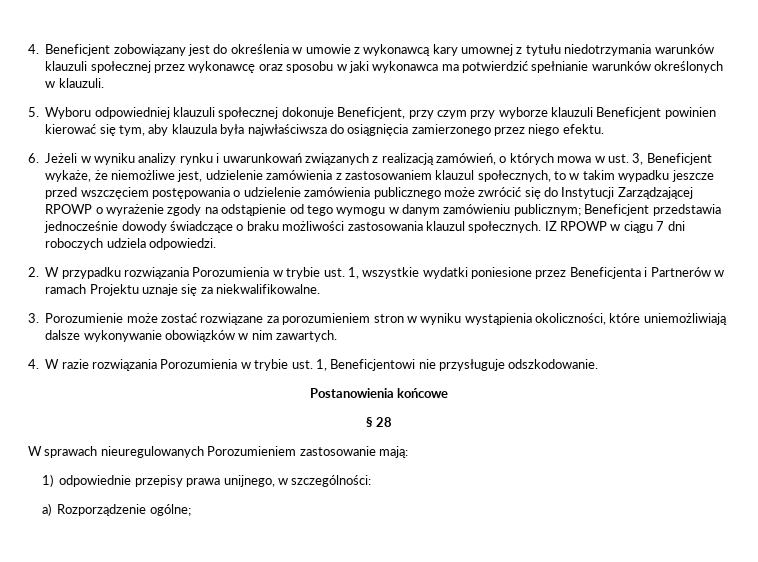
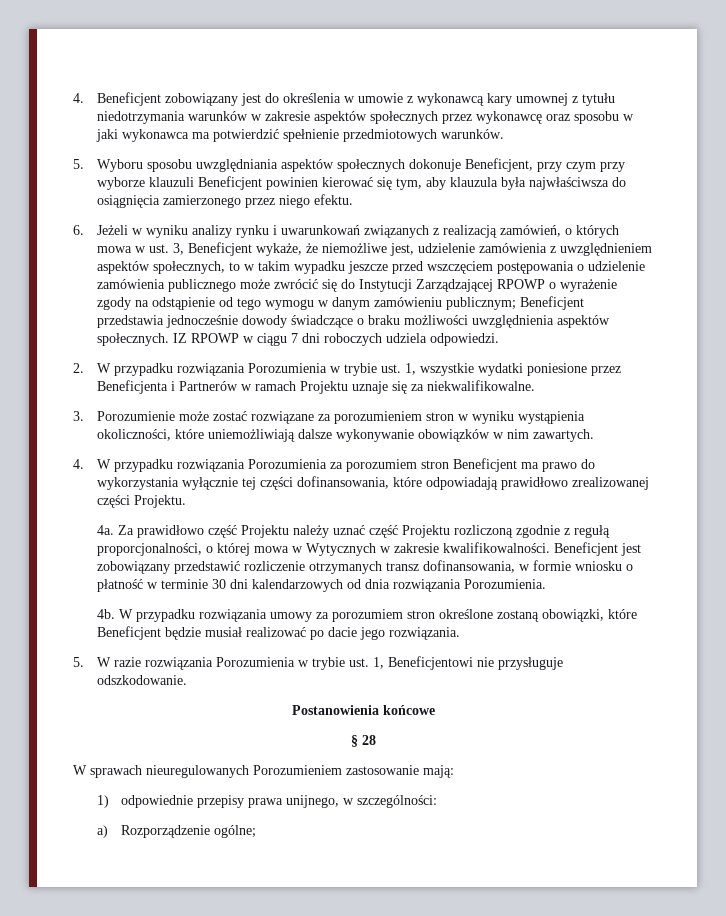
- 4. Beneficjent zobowiązany jest do określenia w umowie z wykonawcą kary umownej z tytułu niedotrzymania warunków klauzuli społecznej przez wykonawcę oraz sposobu w jaki wykonawca ma potwierdzić spełnianie warunków określonych w klauzuli.
- 5. Wyboru odpowiedniej klauzuli społecznej dokonuje Beneficjent, przy czym przy wyborze klauzuli Beneficjent powinien kierować się tym, aby klauzula była najwłaściwsza do osiągnięcia zamierzonego przez niego efektu.
+ 4. Beneficjent zobowiązany jest do określenia w umowie z wykonawcą kary umownej z tytułu niedotrzymania warunków w zakresie aspektów społecznych przez wykonawcę oraz sposobu w jaki wykonawca ma potwierdzić spełnienie przedmiotowych warunków.
+ 5. Wyboru sposobu uwzględniania aspektów społecznych dokonuje Beneficjent, przy czym przy wyborze klauzuli Beneficjent powinien kierować się tym, aby klauzula była najwłaściwsza do osiągnięcia zamierzonego przez niego efektu.
- 6. Jeżeli w wyniku analizy rynku i uwarunkowań związanych z realizacją zamówień, o których mowa w ust. 3, Beneficjent wykaże, że niemożliwe jest, udzielenie zamówienia z zastosowaniem klauzul społecznych, to w takim wypadku jeszcze przed wszczęciem postępowania o udzielenie zamówienia publicznego może zwrócić się do Instytucji Zarządzającej RPOWP o wyrażenie zgody na odstąpienie od tego wymogu w danym zamówieniu publicznym;
+ 6. Jeżeli w wyniku analizy rynku i uwarunkowań związanych z realizacją zamówień, o których mowa w ust. 3, Beneficjent wykaże, że niemożliwe jest, udzielenie zamówienia z uwzględnieniem aspektów społecznych, to w takim wypadku jeszcze przed wszczęciem postępowania o udzielenie zamówienia publicznego może zwrócić się do Instytucji Zarządzającej RPOWP o wyrażenie zgody na odstąpienie od tego wymogu w danym zamówieniu publicznym;
- Beneficjent przedstawia jednocześnie dowody świadczące o braku możliwości zastosowania klauzul społecznych.
+ Beneficjent przedstawia jednocześnie dowody świadczące o braku możliwości uwzględnienia aspektów społecznych.
- 4. W razie rozwiązania Porozumienia w trybie ust. 1, Beneficjentowi nie przysługuje odszkodowanie.
+ 4. W przypadku rozwiązania Porozumienia za porozumiem stron Beneficjent ma prawo do wykorzystania wyłącznie tej części dofinansowania, które odpowiadają prawidłowo zrealizowanej części Projektu.
+ 4a. Za prawidłowo część Projektu należy uznać część Projektu rozliczoną zgodnie z regułą proporcjonalności, o której mowa w Wytycznych w zakresie kwalifikowalności. Beneficjent jest zobowiązany przedstawić rozliczenie otrzymanych transz dofinansowania, w formie wniosku o płatność w terminie 30 dni kalendarzowych od dnia rozwiązania Porozumienia.
+ 4b. W przypadku rozwiązania umowy za porozumiem stron określone zostaną obowiązki, które Beneficjent będzie musiał realizować po dacie jego rozwiązania.
+ 5. W razie rozwiązania Porozumienia w trybie ust. 1, Beneficjentowi nie przysługuje odszkodowanie.

